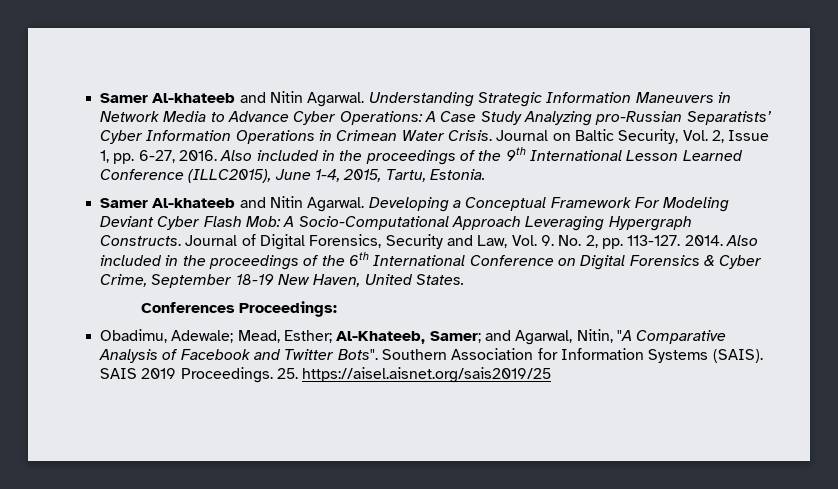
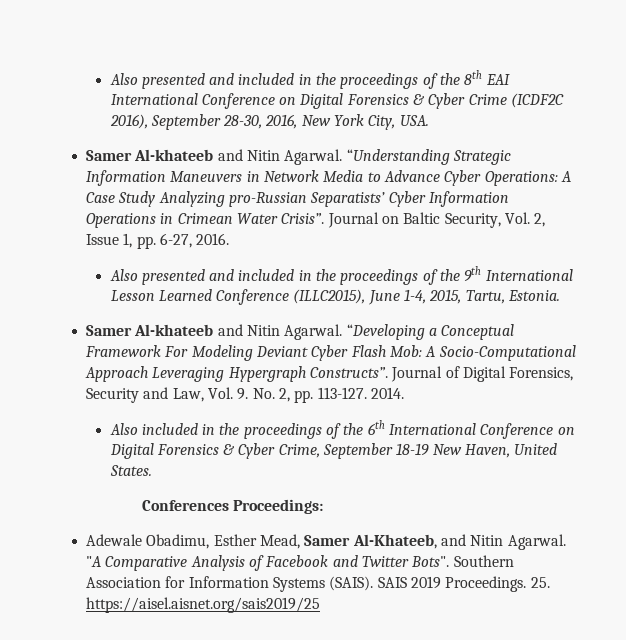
- Samer Al-khateeb and Nitin Agarwal. Understanding Strategic Information Maneuvers in Network Media to Advance Cyber Operations: A Case Study Analyzing pro-Russian Separatists’ Cyber Information Operations in Crimean Water Crisis.
+ Also presented and included in the proceedings of the 8th EAI International Conference on Digital Forensics & Cyber Crime (ICDF2C 2016), September 28-30, 2016, New York City, USA.
+ Samer Al-khateeb and Nitin Agarwal. “Understanding Strategic Information Maneuvers in Network Media to Advance Cyber Operations: A Case Study Analyzing pro-Russian Separatists’ Cyber Information Operations in Crimean Water Crisis”.
- Journal on Baltic Security, Vol. 2, Issue 1, pp. 6-27, 2016. Also included in the proceedings of the 9th International Lesson Learned Conference (ILLC2015), June 1-4, 2015, Tartu, Estonia.
+ Journal on Baltic Security, Vol. 2, Issue 1, pp. 6-27, 2016.
+ Also presented and included in the proceedings of the 9th International Lesson Learned Conference (ILLC2015), June 1-4, 2015, Tartu, Estonia.
- Developing a Conceptual Framework For Modeling Deviant Cyber Flash Mob: A Socio-Computational Approach Leveraging Hypergraph Constructs.
+ “Developing a Conceptual Framework For Modeling Deviant Cyber Flash Mob: A Socio-Computational Approach Leveraging Hypergraph Constructs”.
- 2014. Also included in the proceedings of the 6th International Conference on Digital Forensics & Cyber Crime, September 18-19 New Haven, United States.
+ 2014.
+ Also included in the proceedings of the 6th International Conference on Digital Forensics & Cyber Crime, September 18-19 New Haven, United States.
- Obadimu, Adewale; Mead, Esther; Al-Khateeb, Samer; and Agarwal, Nitin, "A Comparative Analysis of Facebook and Twitter Bots".
+ Adewale Obadimu, Esther Mead, Samer Al-Khateeb, and Nitin Agarwal. "A Comparative Analysis of Facebook and Twitter Bots".

